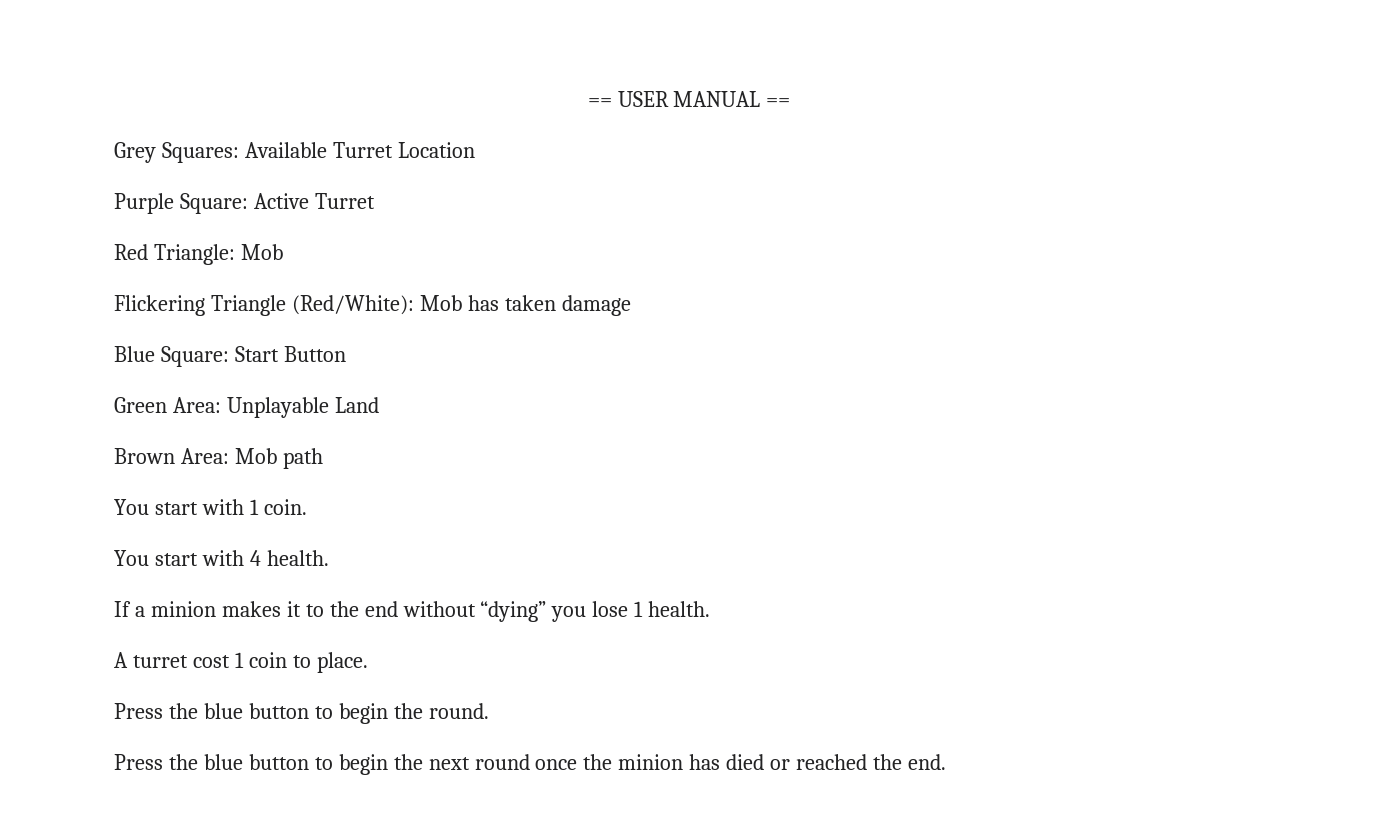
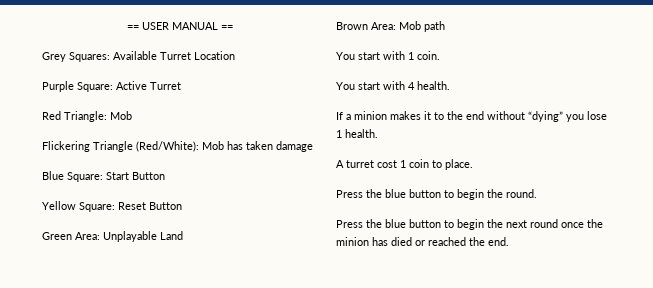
+ Yellow Square: Reset Button

